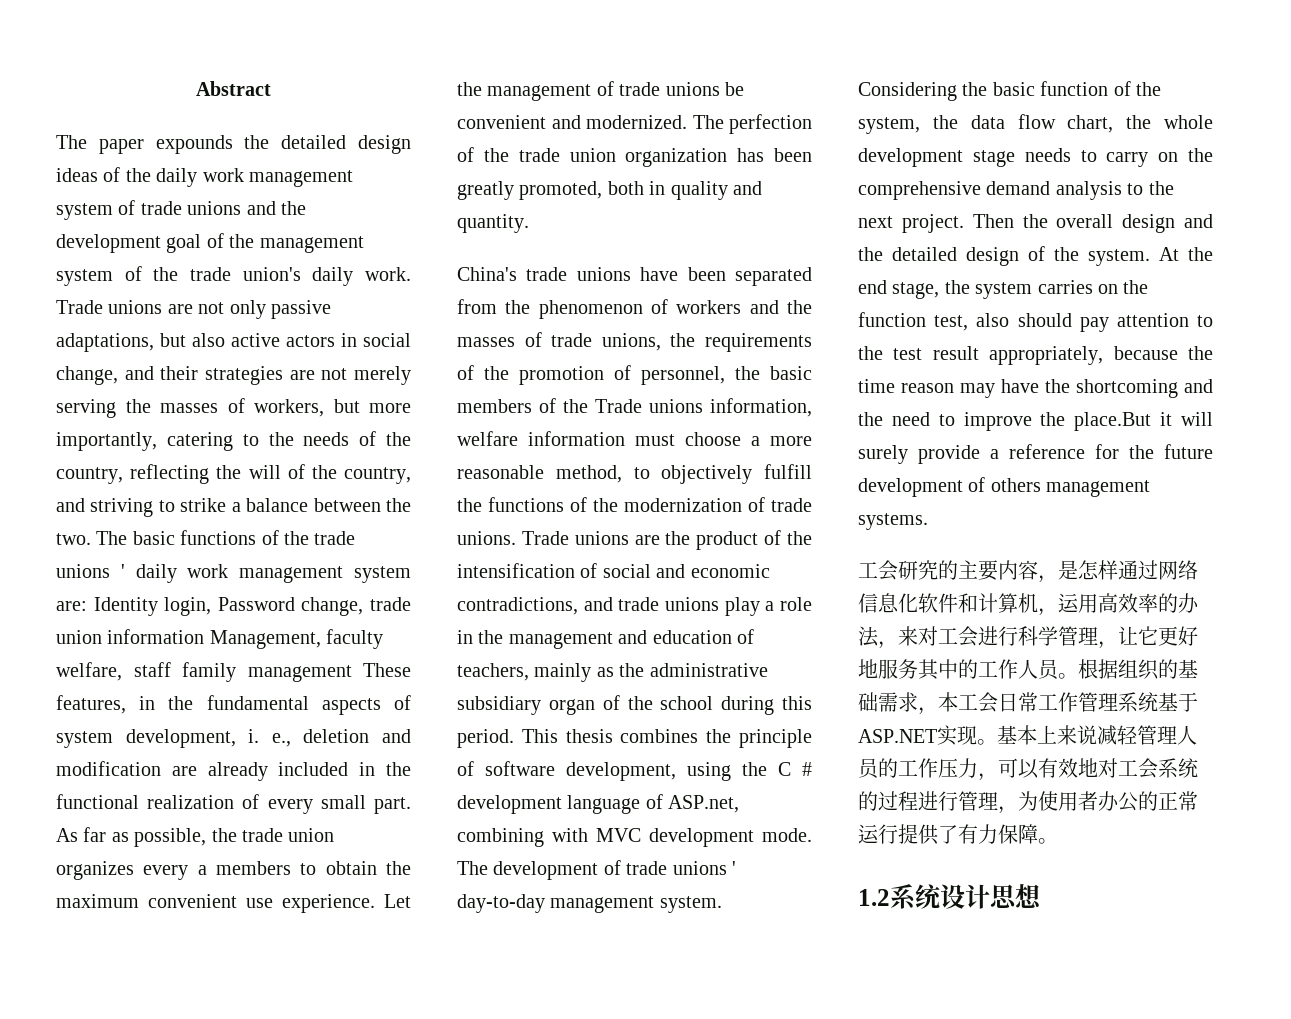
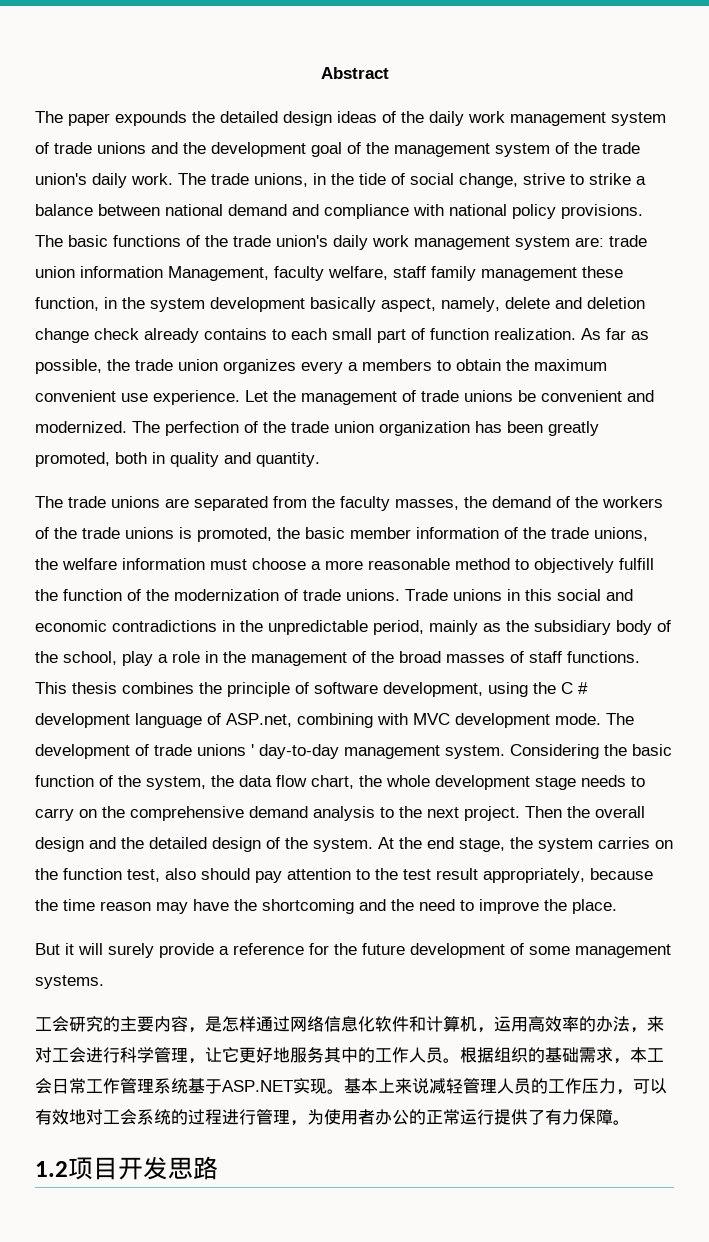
- Trade unions are not only passive adaptations, but also active actors in social change, and their strategies are not merely serving the masses of workers, but more importantly, catering to the needs of the country, reflecting the will of the country, and striving to strike a balance between the two.
+ The trade unions, in the tide of social change, strive to strike a balance between national demand and compliance with national policy provisions.
- The basic functions of the trade unions ' daily work management system are: Identity login, Password change, trade union information Management, faculty welfare, staff family management These features, in the fundamental aspects of system development, i. e., deletion and modification are already included in the functional realization of every small part.
+ The basic functions of the trade union's daily work management system are: trade union information Management, faculty welfare, staff family management these function, in the system development basically aspect, namely, delete and deletion change check already contains to each small part of function realization.
- China's trade unions have been separated from the phenomenon of workers and the masses of trade unions, the requirements of the promotion of personnel, the basic members of the Trade unions information, welfare information must choose a more reasonable method, to objectively fulfill the functions of the modernization of trade unions.
+ The trade unions are separated from the faculty masses, the demand of the workers of the trade unions is promoted, the basic member information of the trade unions, the welfare information must choose a more reasonable method to objectively fulfill the function of the modernization of trade unions.
- Trade unions are the product of the intensification of social and economic contradictions, and trade unions play a role in the management and education of teachers, mainly as the administrative subsidiary organ of the school during this period.
+ Trade unions in this social and economic contradictions in the unpredictable period, mainly as the subsidiary body of the school, play a role in the management of the broad masses of staff functions.
- At the end stage, the system carries on the function test, also should pay attention to the test result appropriately, because the time reason may have the shortcoming and the need to improve the place.But it will surely provide a reference for the future development of others management systems.
+ At the end stage, the system carries on the function test, also should pay attention to the test result appropriately, because the time reason may have the shortcoming and the need to improve the place.
+ But it will surely provide a reference for the future development of some management systems.
- 1.2系统设计思想
+ 1.2项目开发思路

